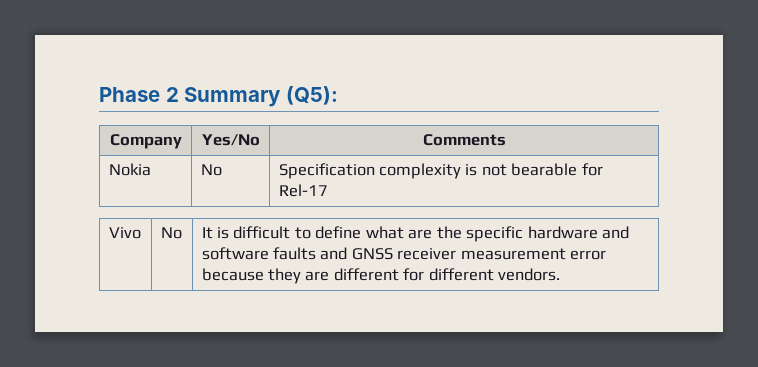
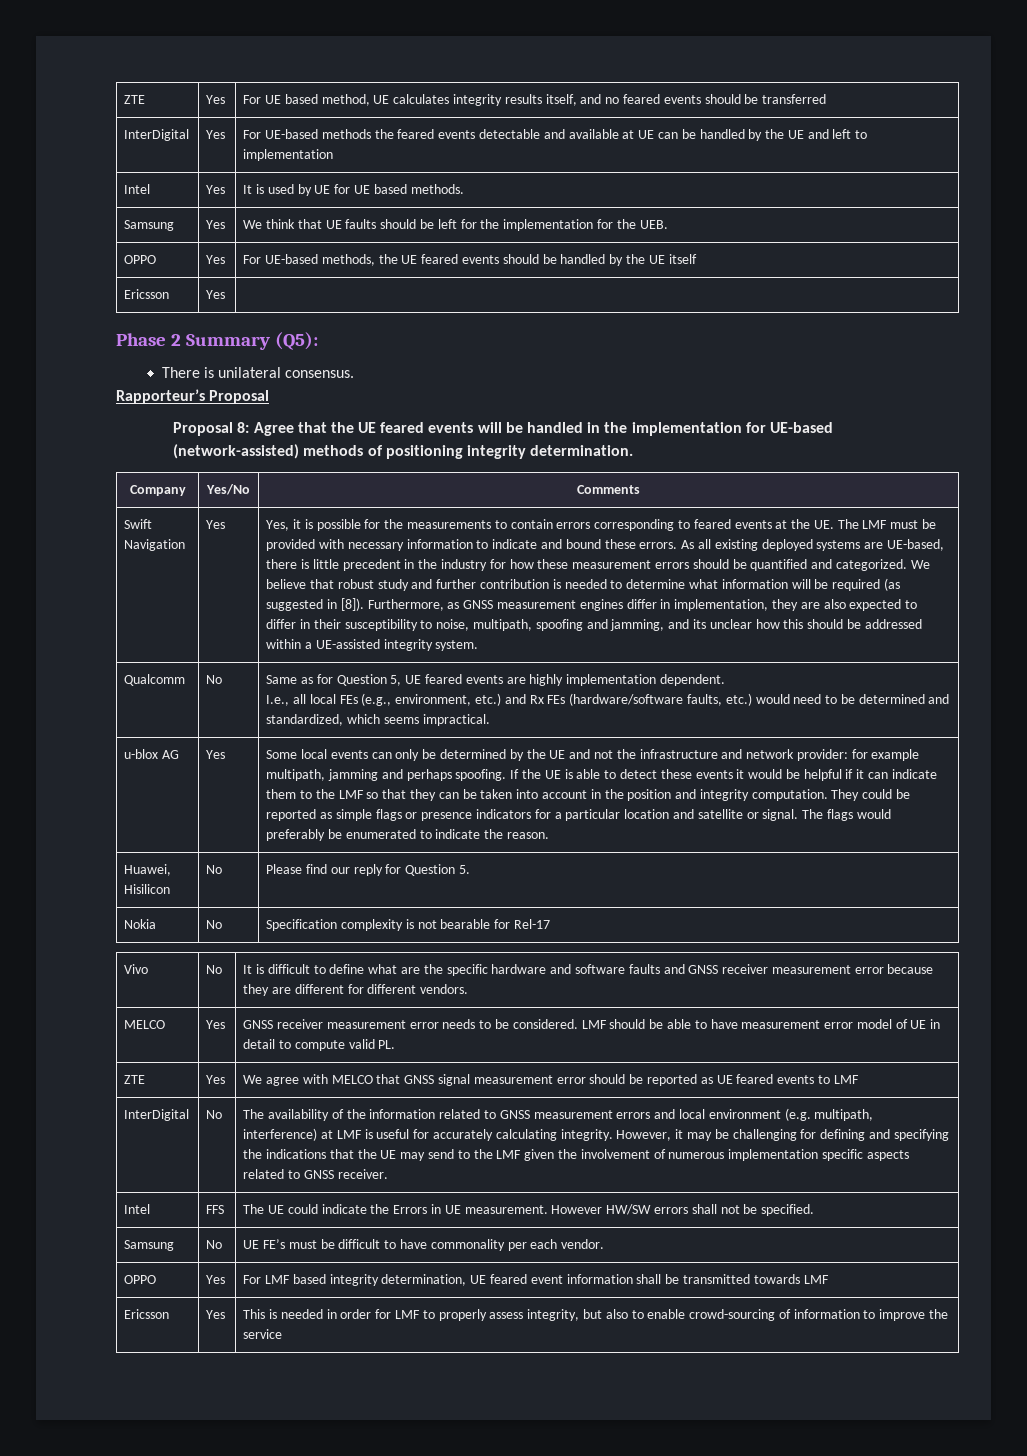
+ ZTE | Yes | For UE based method, UE calculates integrity results itself, and no feared events should be transferred
+ InterDigital | Yes | For UE-based methods the feared events detectable and available at UE can be handled by the UE and left to implementation
+ Intel | Yes | It is used by UE for UE based methods.
+ Samsung | Yes | We think that UE faults should be left for the implementation for the UEB.
+ OPPO | Yes | For UE-based methods, the UE feared events should be handled by the UE itself
+ Ericsson | Yes |
  Phase 2 Summary (Q5):
+ There is unilateral consensus.
+ Rapporteur’s Proposal
+ Proposal 8: Agree that the UE feared events will be handled in the implementation for UE-based (network-assisted) methods of positioning integrity determination.
  Company | Yes/No | Comments
+ Swift Navigation | Yes | Yes, it is possible for the measurements to contain errors corresponding to feared events at the UE. The LMF must be provided with necessary information to indicate and bound these errors. As all existing deployed systems are UE-based, there is little precedent in the industry for how these measurement errors should be quantified and categorized. We believe that robust study and further contribution is needed to determine what information will be required (as suggested in [8]). Furthermore, as GNSS measurement engines differ in implementation, they are also expected to differ in their susceptibility to noise, multipath, spoofing and jamming, and its unclear how this should be addressed within a UE-assisted integrity system.
+ Qualcomm | No | Same as for Question 5, UE feared events are highly implementation dependent.
+ I.e., all local FEs (e.g., environment, etc.) and Rx FEs (hardware/software faults, etc.) would need to be determined and standardized, which seems impractical.
+ u-blox AG | Yes | Some local events can only be determined by the UE and not the infrastructure and network provider: for example multipath, jamming and perhaps spoofing. If the UE is able to detect these events it would be helpful if it can indicate them to the LMF so that they can be taken into account in the position and integrity computation. They could be reported as simple flags or presence indicators for a particular location and satellite or signal. The flags would preferably be enumerated to indicate the reason.
+ Huawei, Hisilicon | No | Please find our reply for Question 5.
+ MELCO | Yes | GNSS receiver measurement error needs to be considered. LMF should be able to have measurement error model of UE in detail to compute valid PL.
+ ZTE | Yes | We agree with MELCO that GNSS signal measurement error should be reported as UE feared events to LMF
+ InterDigital | No | The availability of the information related to GNSS measurement errors and local environment (e.g. multipath, interference) at LMF is useful for accurately calculating integrity. However, it may be challenging for defining and specifying the indications that the UE may send to the LMF given the involvement of numerous implementation specific aspects related to GNSS receiver.
+ Intel | FFS | The UE could indicate the Errors in UE measurement. However HW/SW errors shall not be specified.
+ Samsung | No | UE FE’s must be difficult to have commonality per each vendor.
+ OPPO | Yes | For LMF based integrity determination, UE feared event information shall be transmitted towards LMF
+ Ericsson | Yes | This is needed in order for LMF to properly assess integrity, but also to enable crowd-sourcing of information to improve the service

